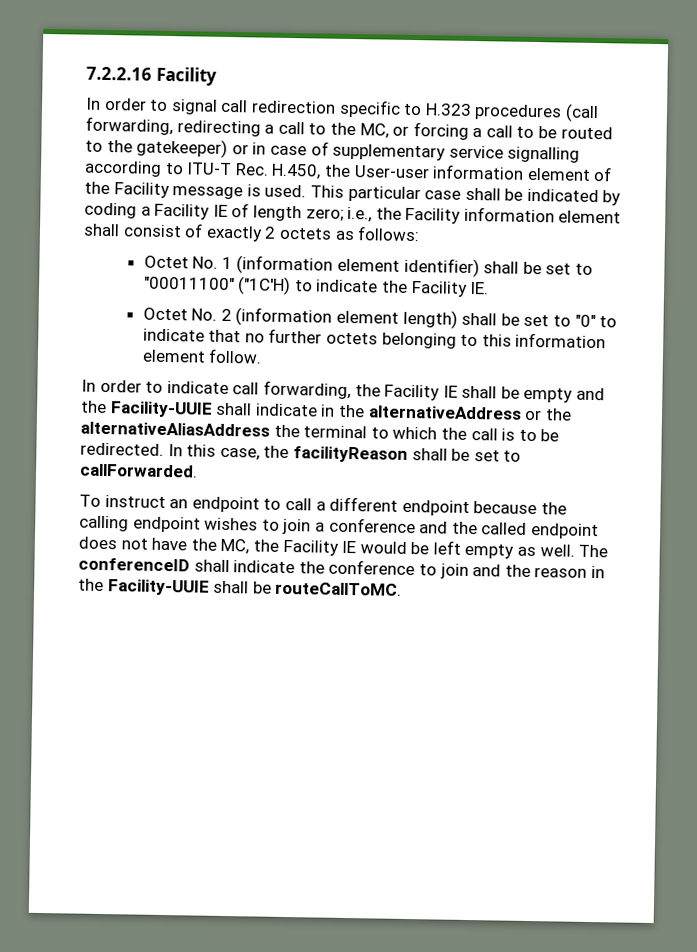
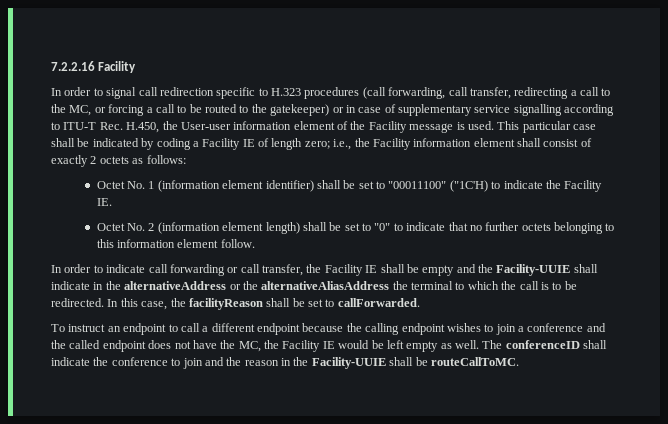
- In order to signal call redirection specific to H.323 procedures (call forwarding, redirecting a call to the MC, or forcing a call to be routed to the gatekeeper) or in case of supplementary service signalling according to ITU-T Rec. H.450, the User-user information element of the Facility message is used.
+ In order to signal call redirection specific to H.323 procedures (call forwarding, call transfer, redirecting a call to the MC, or forcing a call to be routed to the gatekeeper) or in case of supplementary service signalling according to ITU-T Rec. H.450, the User-user information element of the Facility message is used.
- In order to indicate call forwarding, the Facility IE shall be empty and the Facility-UUIE shall indicate in the alternativeAddress or the alternativeAliasAddress the terminal to which the call is to be redirected.
+ In order to indicate call forwarding or call transfer, the Facility IE shall be empty and the Facility-UUIE shall indicate in the alternativeAddress or the alternativeAliasAddress the terminal to which the call is to be redirected.

